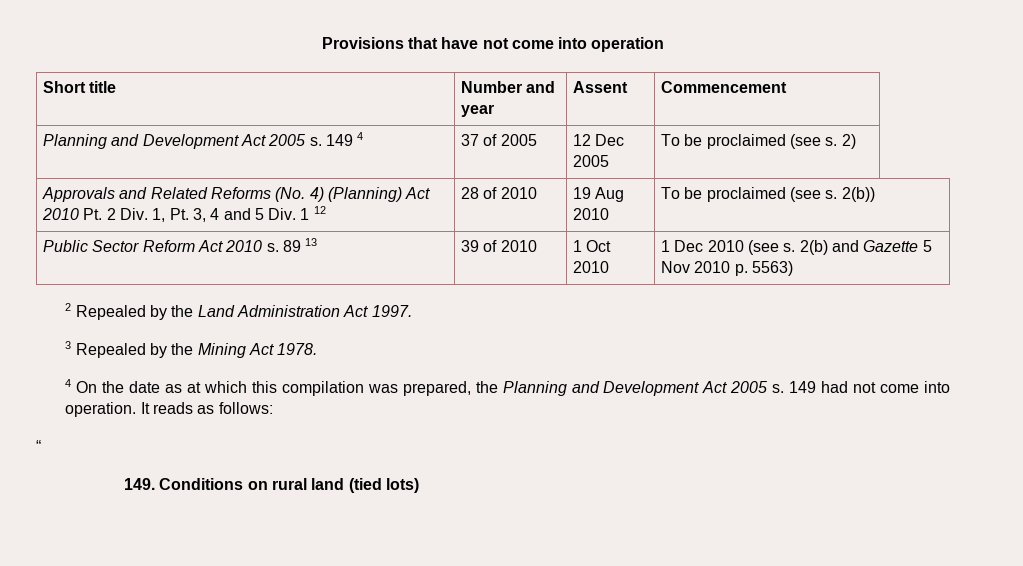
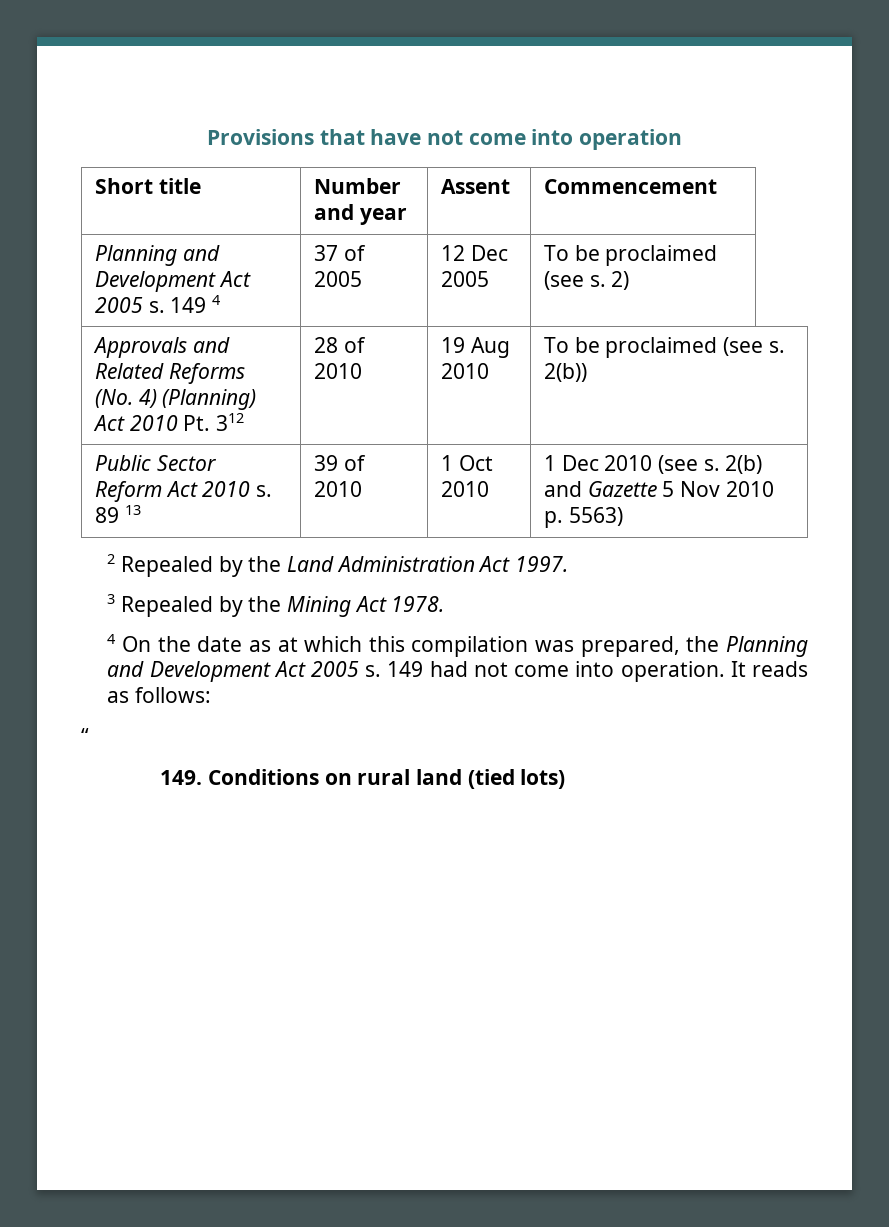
- Approvals and Related Reforms (No. 4) (Planning) Act 2010 Pt. 2 Div. 1, Pt. 3, 4 and 5 Div. 1 12 | 28 of 2010 | 19 Aug 2010 | To be proclaimed (see s. 2(b))
+ Approvals and Related Reforms (No. 4) (Planning) Act 2010 Pt. 312 | 28 of 2010 | 19 Aug 2010 | To be proclaimed (see s. 2(b))

